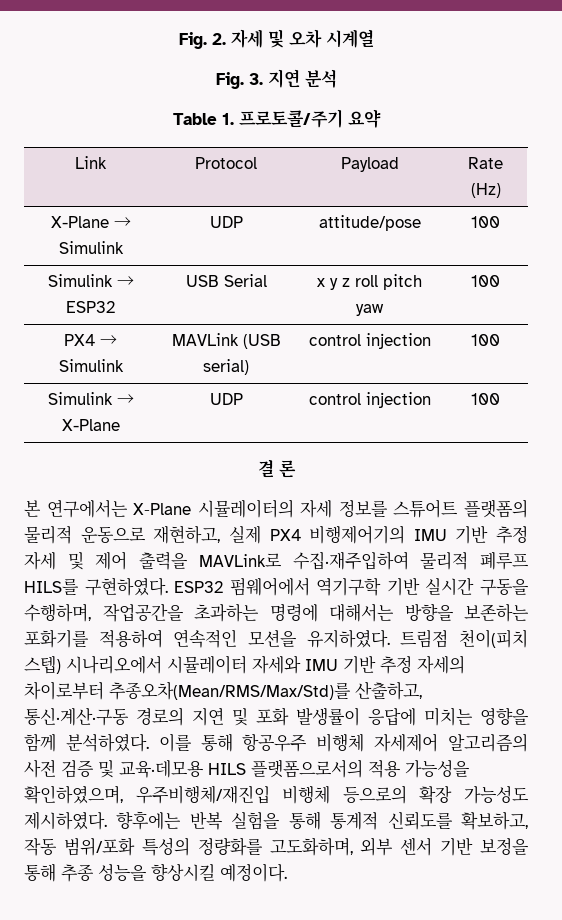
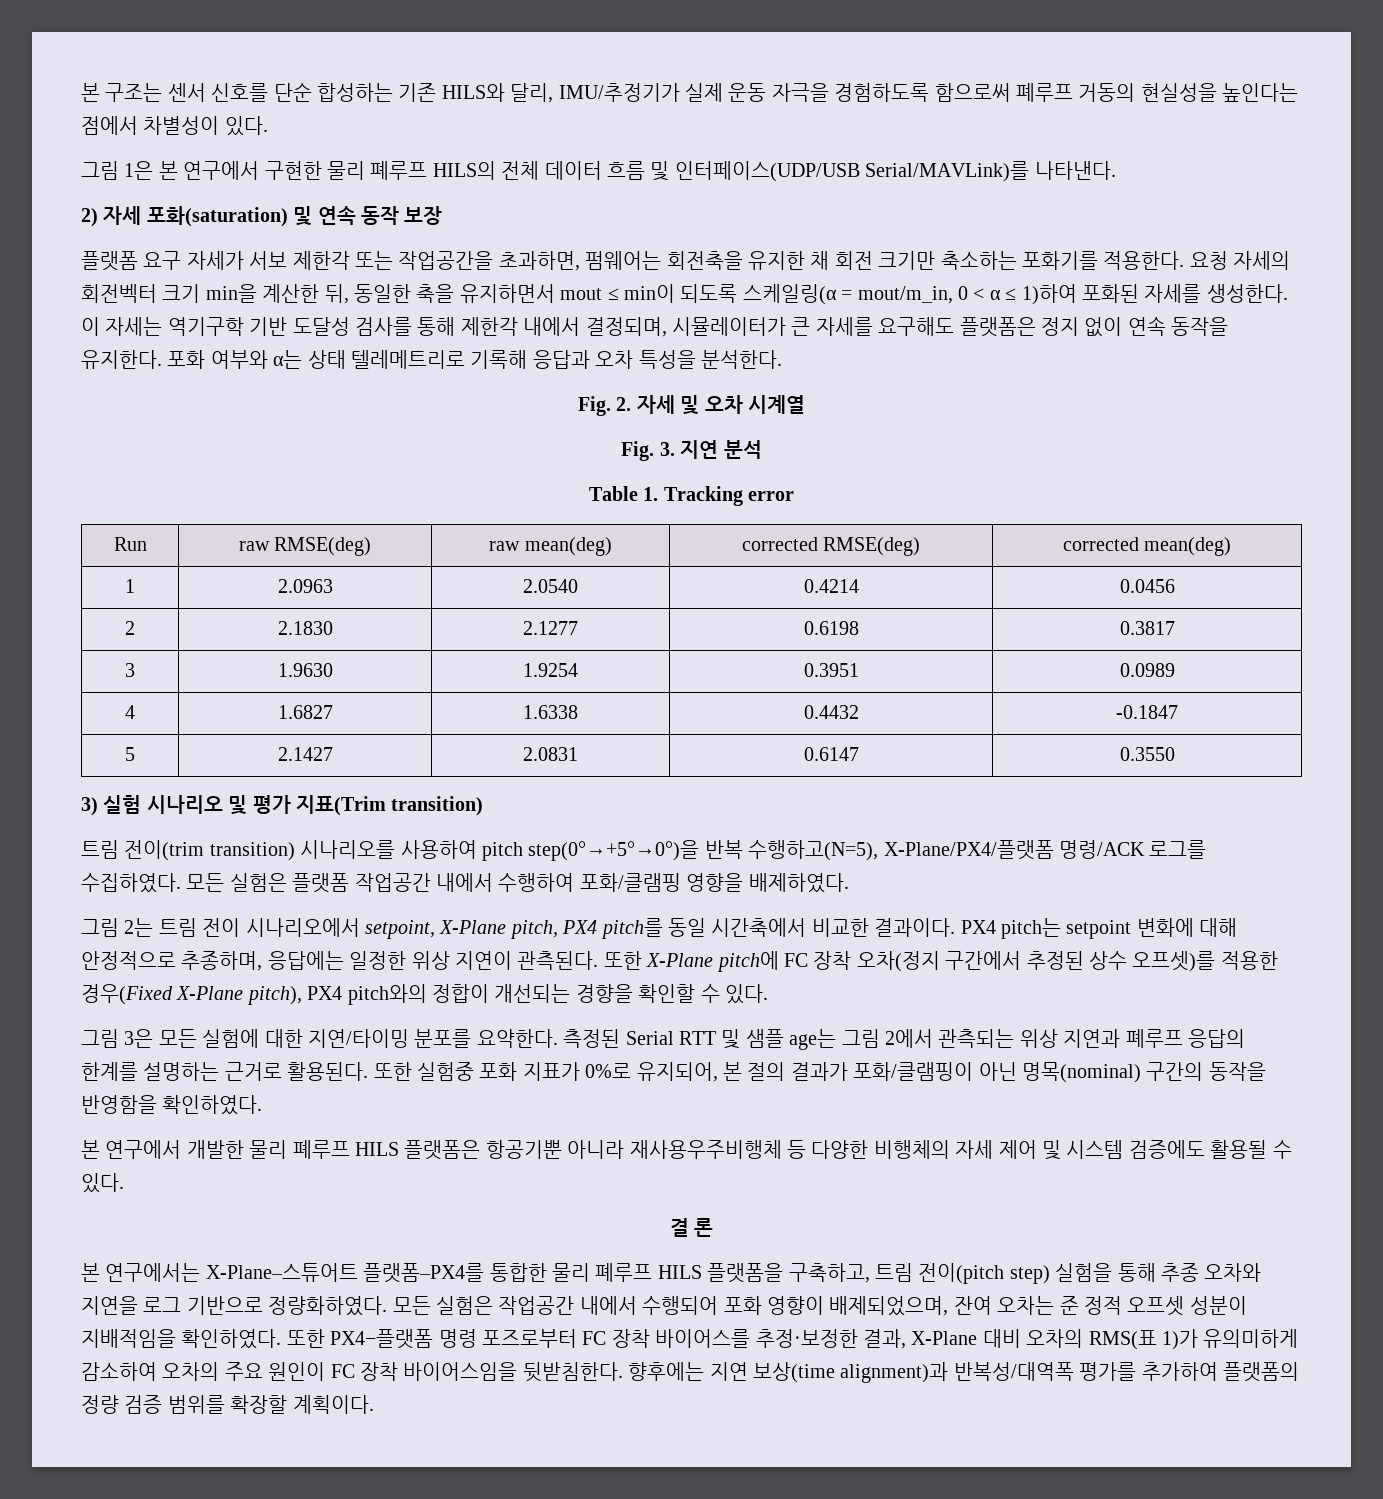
+ 본 구조는 센서 신호를 단순 합성하는 기존 HILS와 달리, IMU/추정기가 실제 운동 자극을 경험하도록 함으로써 폐루프 거동의 현실성을 높인다는 점에서 차별성이 있다.
+ 그림 1은 본 연구에서 구현한 물리 폐루프 HILS의 전체 데이터 흐름 및 인터페이스(UDP/USB Serial/MAVLink)를 나타낸다.
+ 2) 자세 포화(saturation) 및 연속 동작 보장
+ 플랫폼 요구 자세가 서보 제한각 또는 작업공간을 초과하면, 펌웨어는 회전축을 유지한 채 회전 크기만 축소하는 포화기를 적용한다. 요청 자세의 회전벡터 크기 min을 계산한 뒤, 동일한 축을 유지하면서 mout ≤ min이 되도록 스케일링(α = mout/m_in, 0 < α ≤ 1)하여 포화된 자세를 생성한다. 이 자세는 역기구학 기반 도달성 검사를 통해 제한각 내에서 결정되며, 시뮬레이터가 큰 자세를 요구해도 플랫폼은 정지 없이 연속 동작을 유지한다. 포화 여부와 α는 상태 텔레메트리로 기록해 응답과 오차 특성을 분석한다.
- Table 1. 프로토콜/주기 요약
- Link | Protocol | Payload | Rate (Hz)
- X-Plane → Simulink | UDP | attitude/pose | 100
- Simulink → ESP32 | USB Serial | x y z roll pitch yaw | 100
- PX4 → Simulink | MAVLink (USB serial) | control injection | 100
- Simulink → X-Plane | UDP | control injection | 100
+ Table 1. Tracking error
+ Run | raw RMSE(deg) | raw mean(deg) | corrected RMSE(deg) | corrected mean(deg)
+ 1 | 2.0963 | 2.0540 | 0.4214 | 0.0456
+ 2 | 2.1830 | 2.1277 | 0.6198 | 0.3817
+ 3 | 1.9630 | 1.9254 | 0.3951 | 0.0989
+ 4 | 1.6827 | 1.6338 | 0.4432 | -0.1847
+ 5 | 2.1427 | 2.0831 | 0.6147 | 0.3550
+ 3) 실험 시나리오 및 평가 지표(Trim transition)
+ 트림 전이(trim transition) 시나리오를 사용하여 pitch step(0°→+5°→0°)을 반복 수행하고(N=5), X‑Plane/PX4/플랫폼 명령/ACK 로그를 수집하였다. 모든 실험은 플랫폼 작업공간 내에서 수행하여 포화/클램핑 영향을 배제하였다.
+ 그림 2는 트림 전이 시나리오에서 setpoint, X‑Plane pitch, PX4 pitch를 동일 시간축에서 비교한 결과이다. PX4 pitch는 setpoint 변화에 대해 안정적으로 추종하며, 응답에는 일정한 위상 지연이 관측된다. 또한 X‑Plane pitch에 FC 장착 오차(정지 구간에서 추정된 상수 오프셋)를 적용한 경우(Fixed X‑Plane pitch), PX4 pitch와의 정합이 개선되는 경향을 확인할 수 있다.
+ 그림 3은 모든 실험에 대한 지연/타이밍 분포를 요약한다. 측정된 Serial RTT 및 샘플 age는 그림 2에서 관측되는 위상 지연과 폐루프 응답의 한계를 설명하는 근거로 활용된다. 또한 실험중 포화 지표가 0%로 유지되어, 본 절의 결과가 포화/클램핑이 아닌 명목(nominal) 구간의 동작을 반영함을 확인하였다.
+ 본 연구에서 개발한 물리 폐루프 HILS 플랫폼은 항공기뿐 아니라 재사용우주비행체 등 다양한 비행체의 자세 제어 및 시스템 검증에도 활용될 수 있다.
  결 론
- 본 연구에서는 X‑Plane 시뮬레이터의 자세 정보를 스튜어트 플랫폼의 물리적 운동으로 재현하고, 실제 PX4 비행제어기의 IMU 기반 추정 자세 및 제어 출력을 MAVLink로 수집·재주입하여 물리적 폐루프 HILS를 구현하였다. ESP32 펌웨어에서 역기구학 기반 실시간 구동을 수행하며, 작업공간을 초과하는 명령에 대해서는 방향을 보존하는 포화기를 적용하여 연속적인 모션을 유지하였다. 트림점 천이(피치 스텝) 시나리오에서 시뮬레이터 자세와 IMU 기반 추정 자세의 차이로부터 추종오차(Mean/RMS/Max/Std)를 산출하고, 통신·계산·구동 경로의 지연 및 포화 발생률이 응답에 미치는 영향을 함께 분석하였다. 이를 통해 항공우주 비행체 자세제어 알고리즘의 사전 검증 및 교육·데모용 HILS 플랫폼으로서의 적용 가능성을 확인하였으며, 우주비행체/재진입 비행체 등으로의 확장 가능성도 제시하였다. 향후에는 반복 실험을 통해 통계적 신뢰도를 확보하고, 작동 범위/포화 특성의 정량화를 고도화하며, 외부 센서 기반 보정을 통해 추종 성능을 향상시킬 예정이다.
+ 본 연구에서는 X‑Plane–스튜어트 플랫폼–PX4를 통합한 물리 폐루프 HILS 플랫폼을 구축하고, 트림 전이(pitch step) 실험을 통해 추종 오차와 지연을 로그 기반으로 정량화하였다. 모든 실험은 작업공간 내에서 수행되어 포화 영향이 배제되었으며, 잔여 오차는 준 정적 오프셋 성분이 지배적임을 확인하였다. 또한 PX4−플랫폼 명령 포즈로부터 FC 장착 바이어스를 추정·보정한 결과, X‑Plane 대비 오차의 RMS(표 1)가 유의미하게 감소하여 오차의 주요 원인이 FC 장착 바이어스임을 뒷받침한다. 향후에는 지연 보상(time alignment)과 반복성/대역폭 평가를 추가하여 플랫폼의 정량 검증 범위를 확장할 계획이다.

